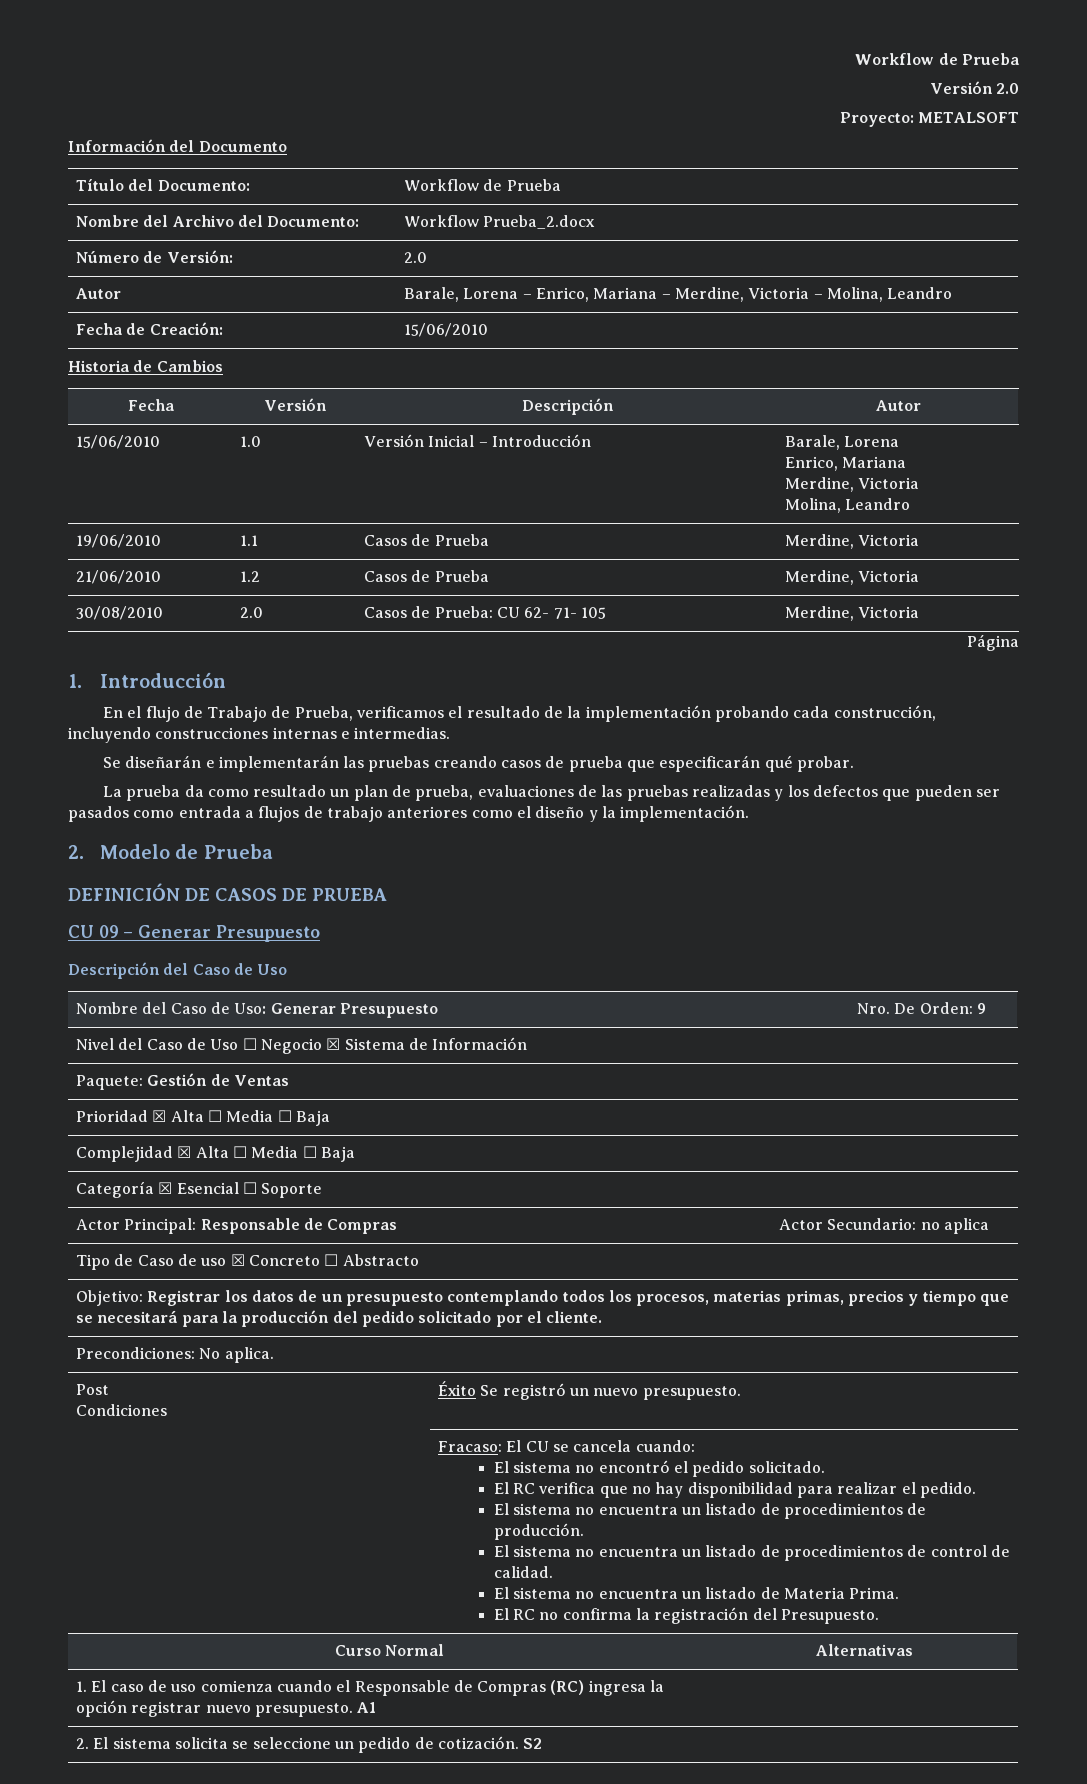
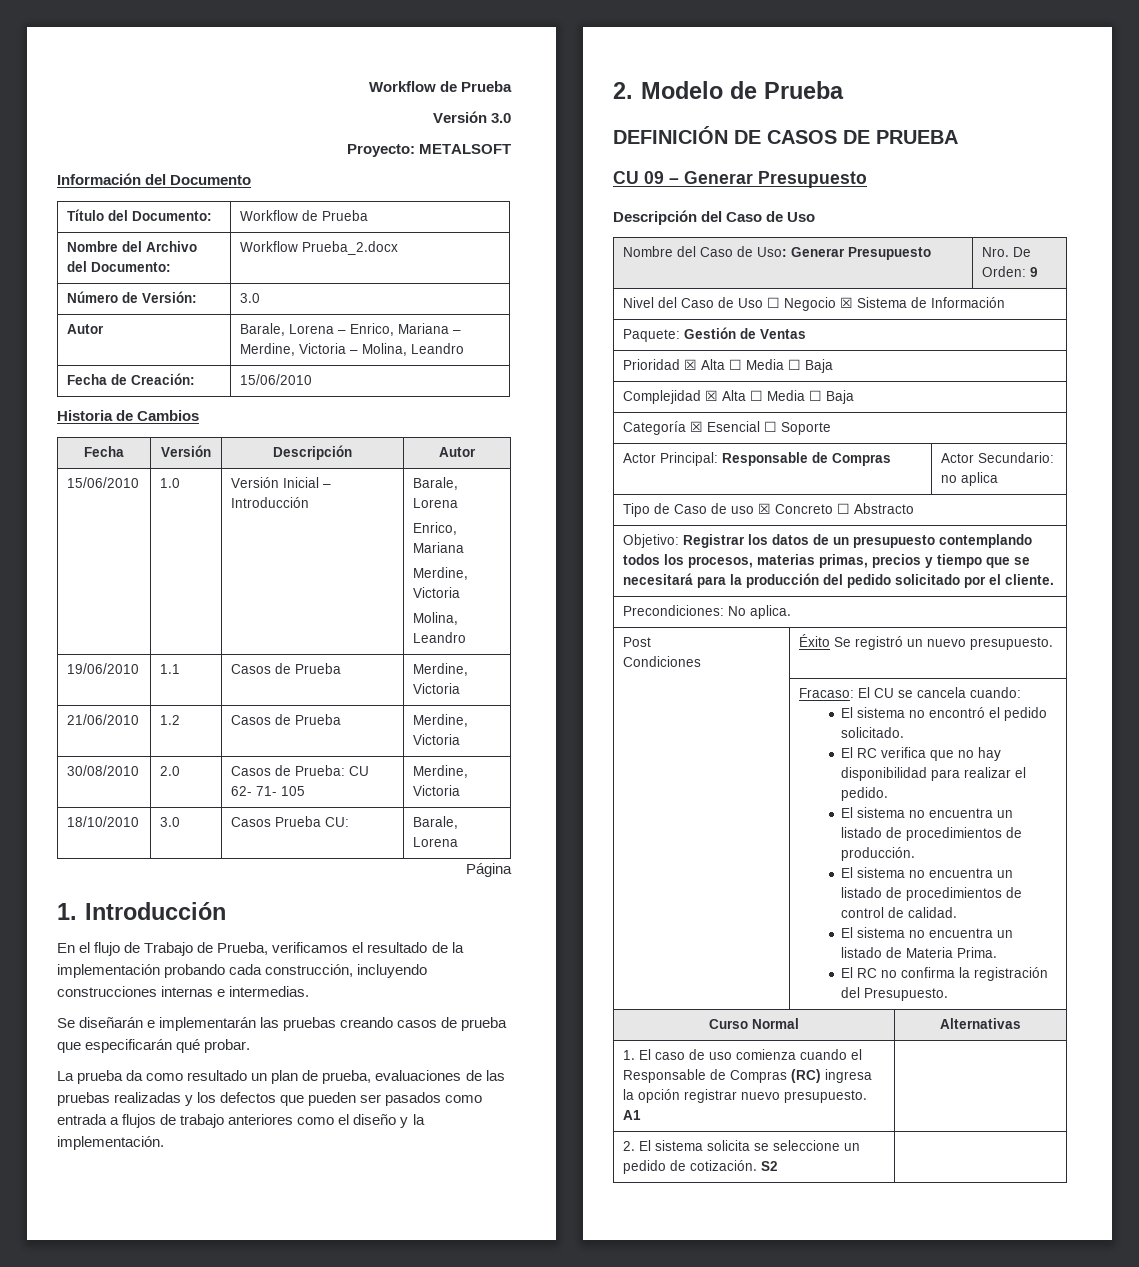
- Versión 2.0
+ Versión 3.0
- Número de Versión: | 2.0
+ Número de Versión: | 3.0
+ 18/10/2010 | 3.0 | Casos Prueba CU: | Barale, Lorena

